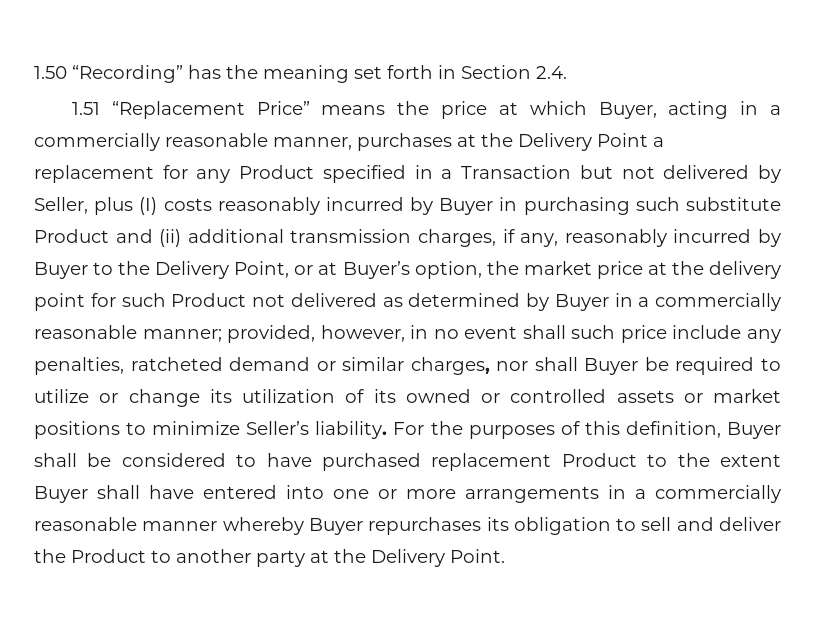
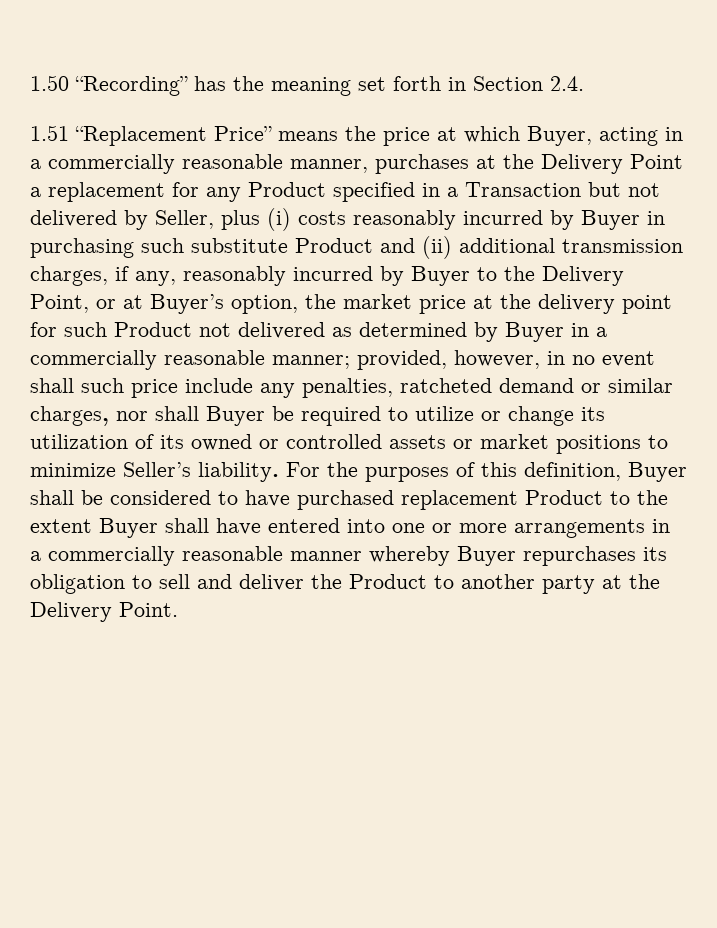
- 1.51 “Replacement Price” means the price at which Buyer, acting in a commercially reasonable manner, purchases at the Delivery Point a replacement for any Product specified in a Transaction but not delivered by Seller, plus (I) costs reasonably incurred by Buyer in purchasing such substitute Product and (ii) additional transmission charges, if any, reasonably incurred by Buyer to the Delivery Point, or at Buyer’s option, the market price at the delivery point for such Product not delivered as determined by Buyer in a commercially reasonable manner;
+ 1.51 “Replacement Price” means the price at which Buyer, acting in a commercially reasonable manner, purchases at the Delivery Point a replacement for any Product specified in a Transaction but not delivered by Seller, plus (i) costs reasonably incurred by Buyer in purchasing such substitute Product and (ii) additional transmission charges, if any, reasonably incurred by Buyer to the Delivery Point, or at Buyer’s option, the market price at the delivery point for such Product not delivered as determined by Buyer in a commercially reasonable manner;

